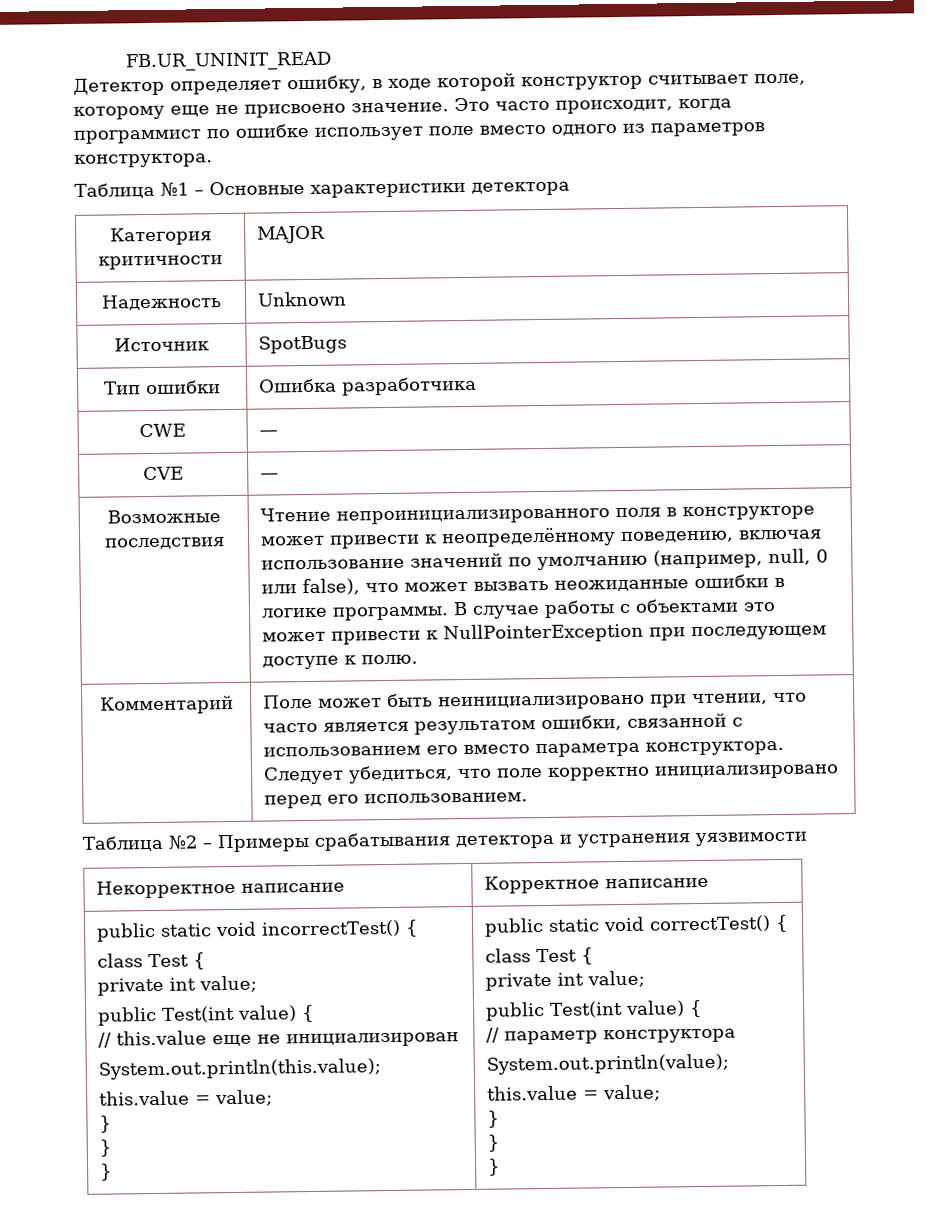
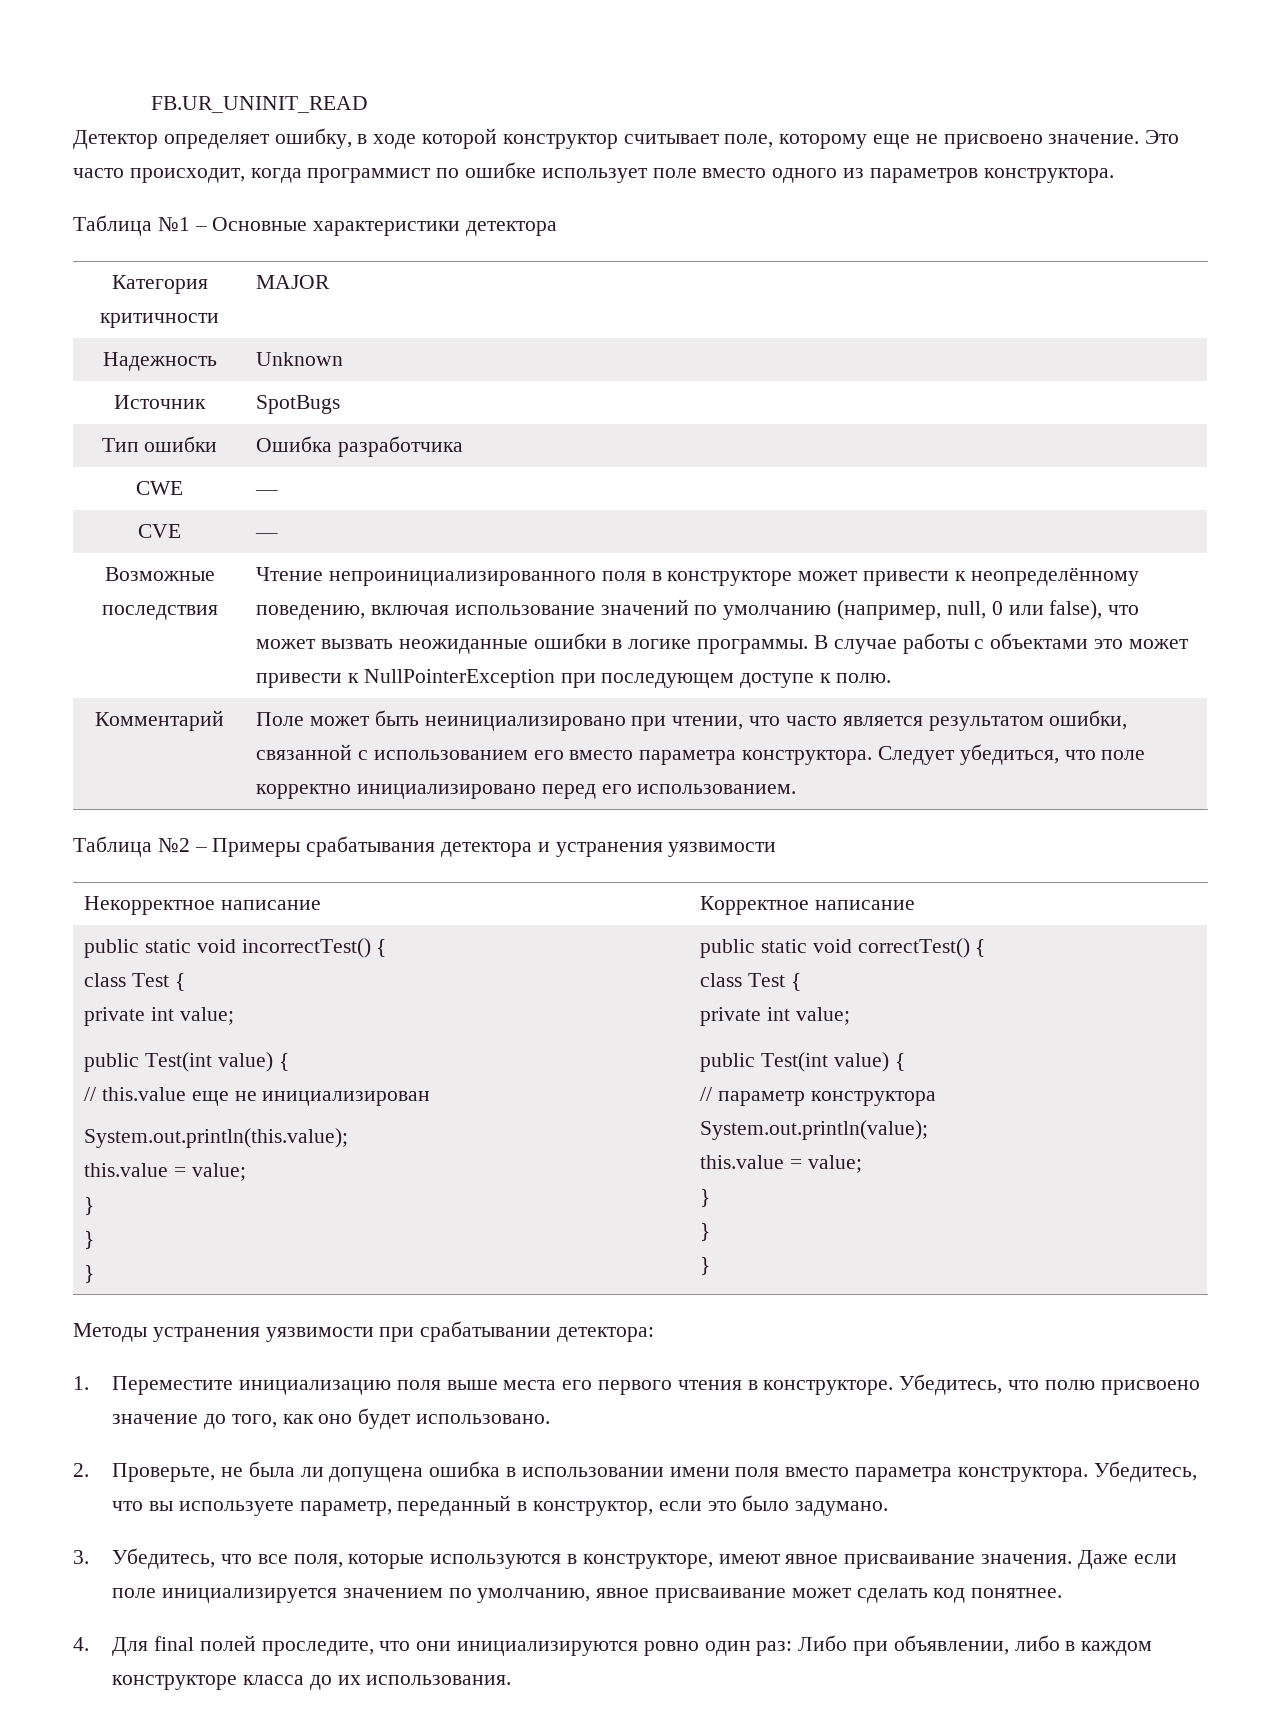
+ Методы устранения уязвимости при срабатывании детектора:
+ 1. Переместите инициализацию поля выше места его первого чтения в конструкторе. Убедитесь, что полю присвоено значение до того, как оно будет использовано.
+ 2. Проверьте, не была ли допущена ошибка в использовании имени поля вместо параметра конструктора. Убедитесь, что вы используете параметр, переданный в конструктор, если это было задумано.
+ 3. Убедитесь, что все поля, которые используются в конструкторе, имеют явное присваивание значения. Даже если поле инициализируется значением по умолчанию, явное присваивание может сделать код понятнее.
+ 4. Для final полей проследите, что они инициализируются ровно один раз: Либо при объявлении, либо в каждом конструкторе класса до их использования.

